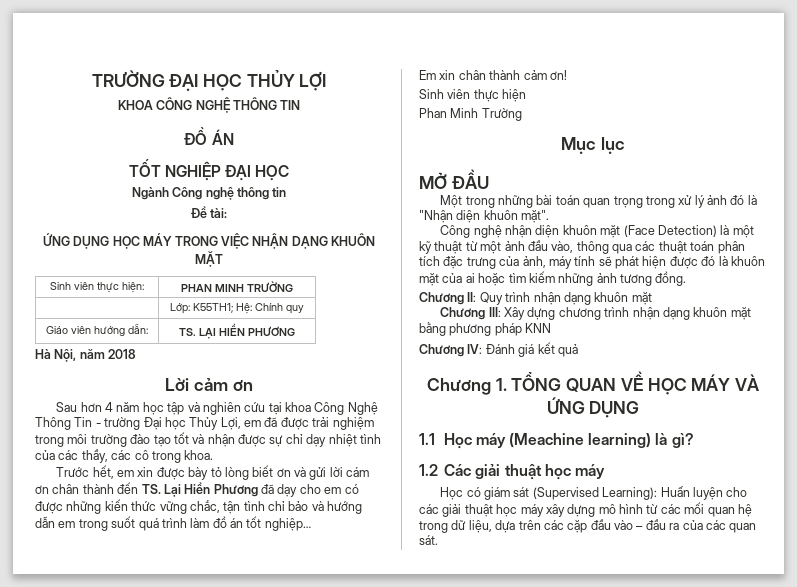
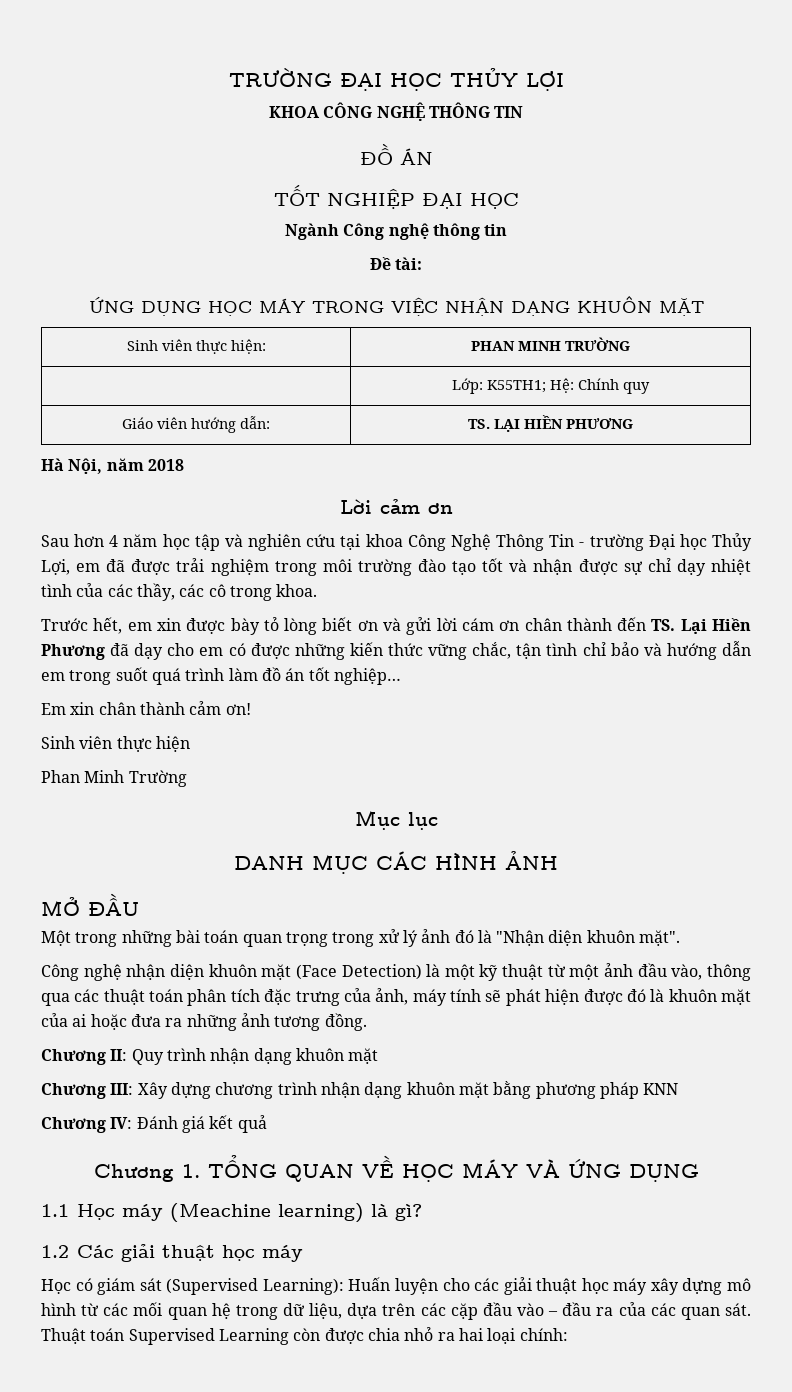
+ DANH MỤC CÁC HÌNH ẢNH
- Công nghệ nhận diện khuôn mặt (Face Detection) là một kỹ thuật từ một ảnh đầu vào, thông qua các thuật toán phân tích đặc trưng của ảnh, máy tính sẽ phát hiện được đó là khuôn mặt của ai hoặc tìm kiếm những ảnh tương đồng.
+ Công nghệ nhận diện khuôn mặt (Face Detection) là một kỹ thuật từ một ảnh đầu vào, thông qua các thuật toán phân tích đặc trưng của ảnh, máy tính sẽ phát hiện được đó là khuôn mặt của ai hoặc đưa ra những ảnh tương đồng.
+ Thuật toán Supervised Learning còn được chia nhỏ ra hai loại chính:

